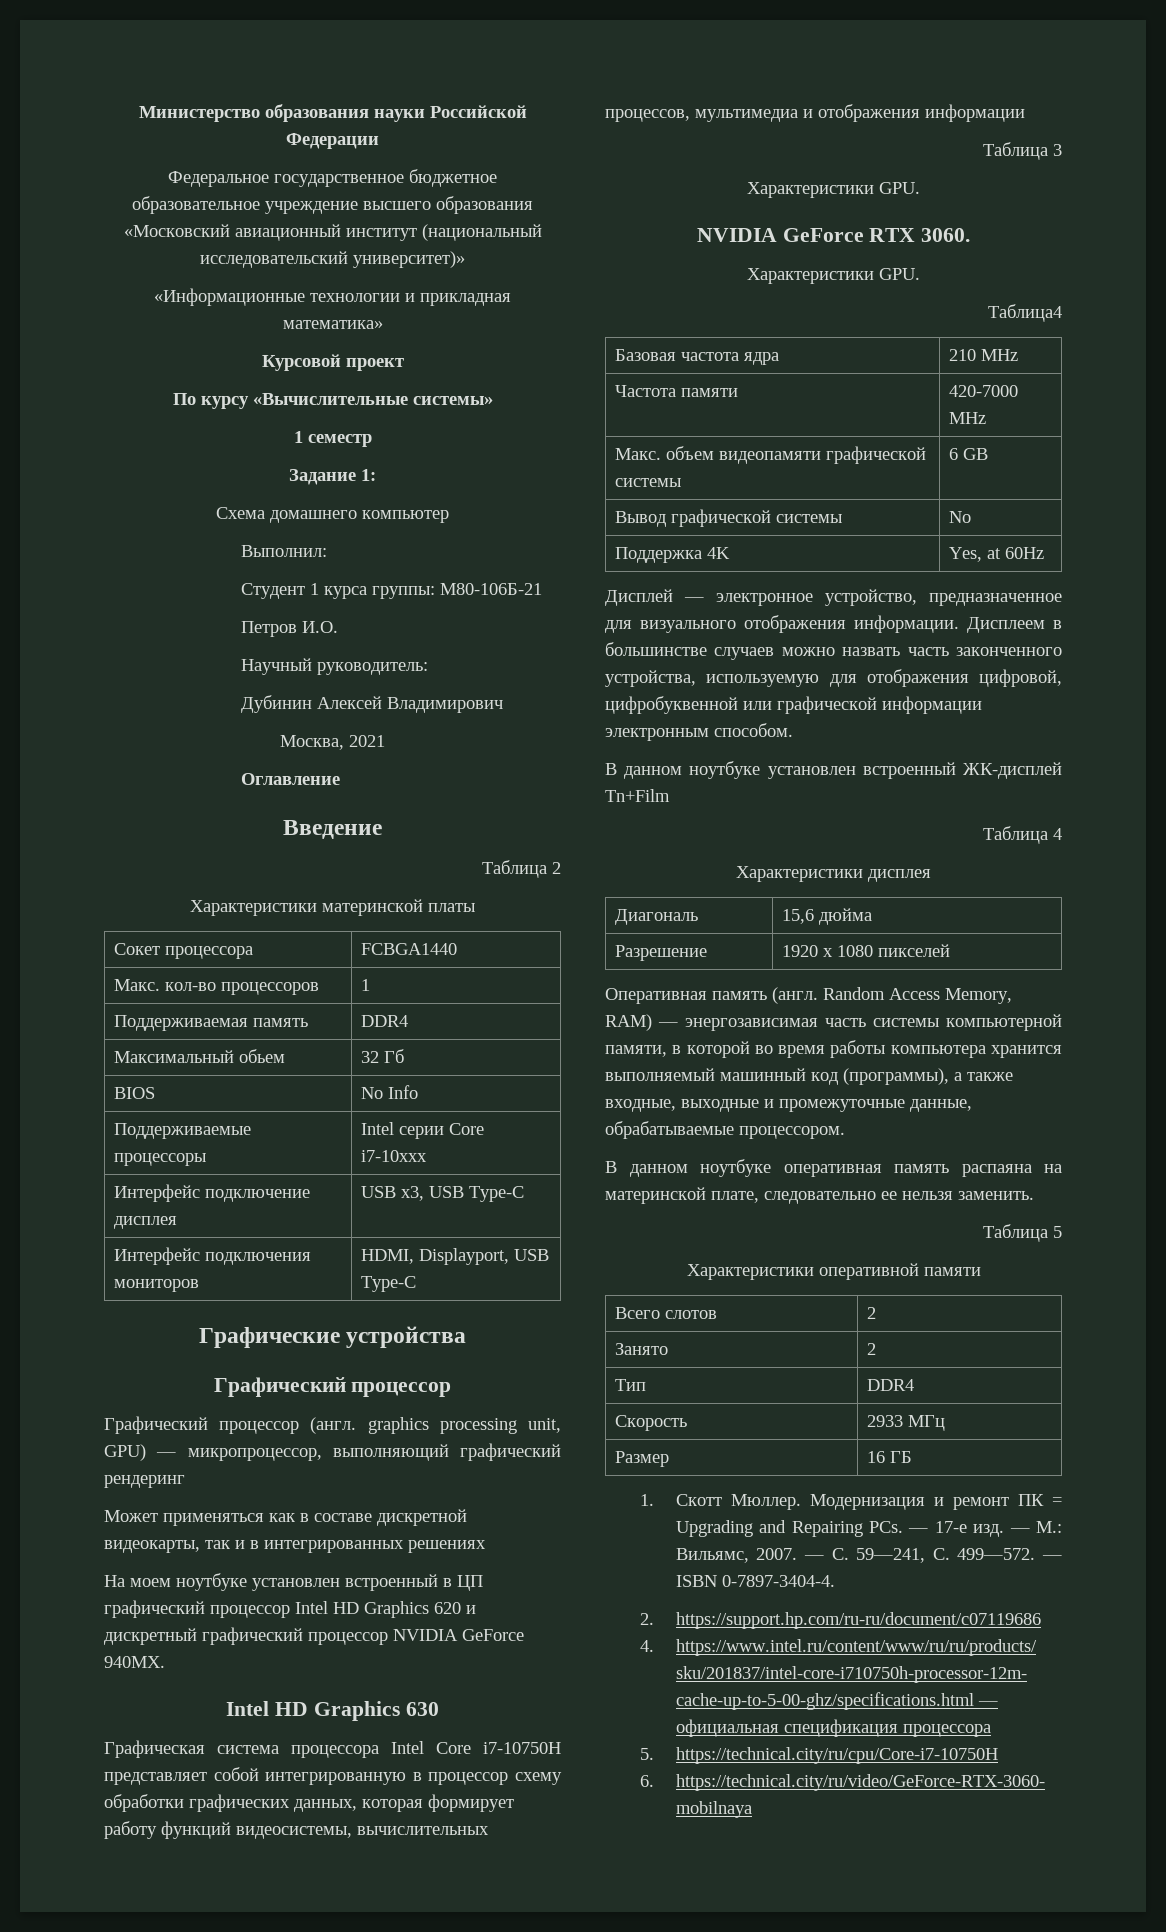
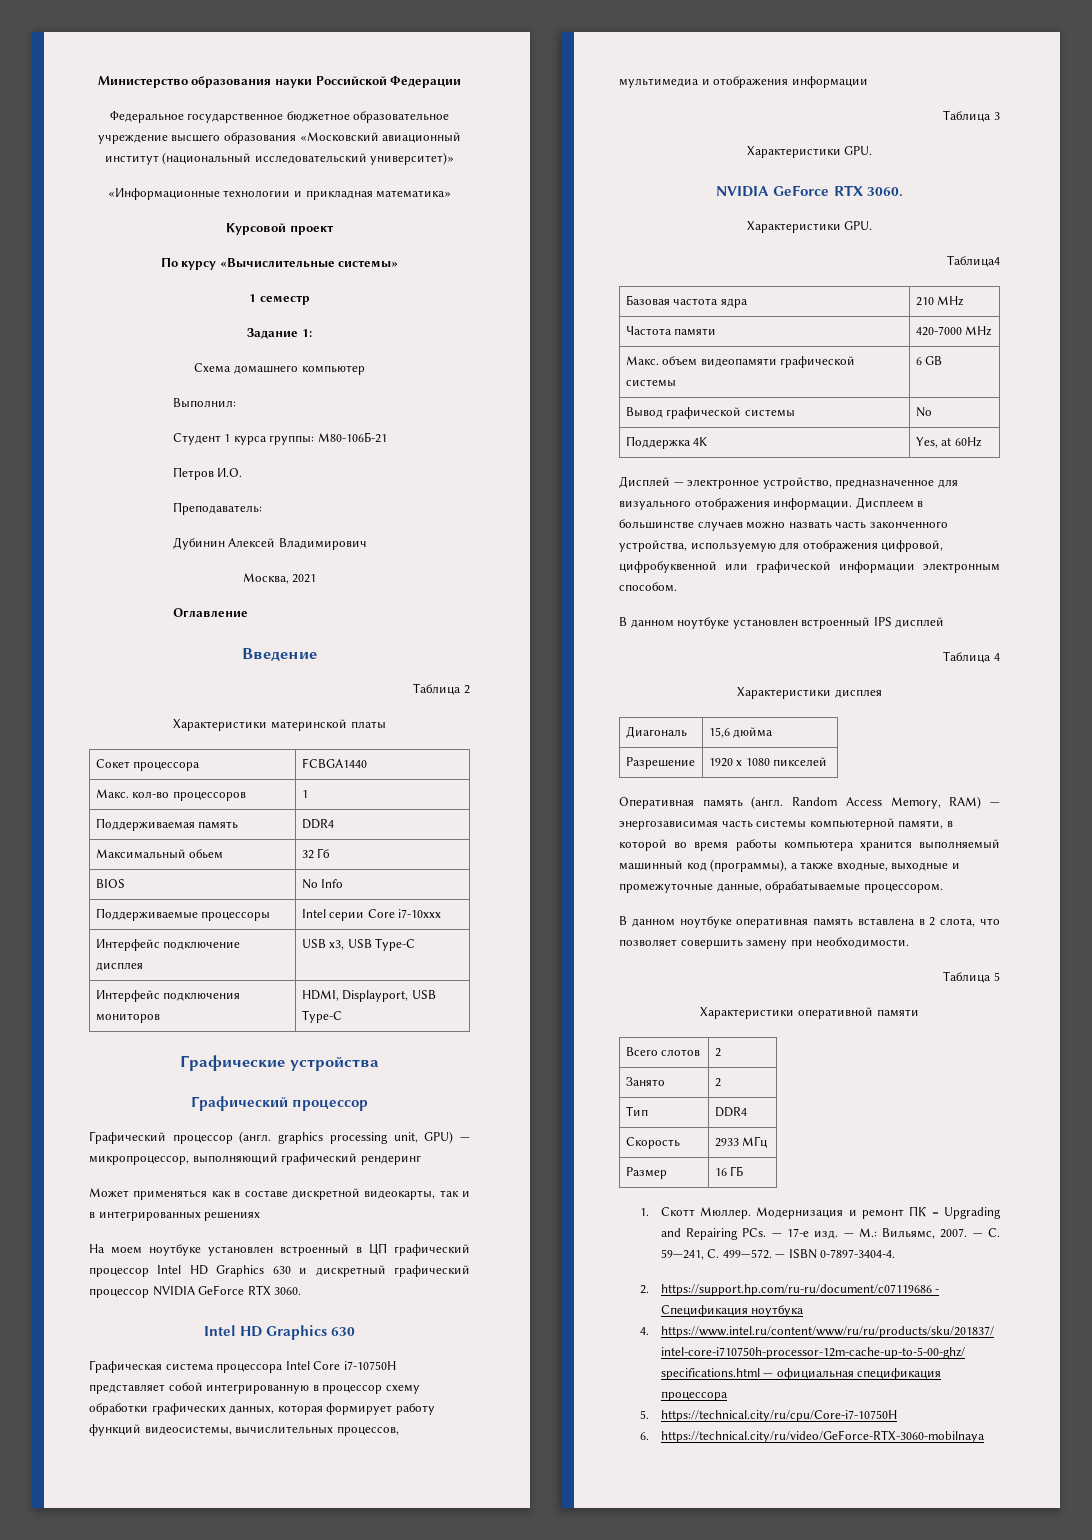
- Научный руководитель:
+ Преподаватель:
- На моем ноутбуке установлен встроенный в ЦП графический процессор Intel HD Graphics 620 и дискретный графический процессор NVIDIA GeForce 940MX.
+ На моем ноутбуке установлен встроенный в ЦП графический процессор Intel HD Graphics 630 и дискретный графический процессор NVIDIA GeForce RTX 3060.
- В данном ноутбуке установлен встроенный ЖК-дисплей Tn+Film
+ В данном ноутбуке установлен встроенный IPS дисплей
- В данном ноутбуке оперативная память распаяна на материнской плате, следовательно ее нельзя заменить.
+ В данном ноутбуке оперативная память вставлена в 2 слота, что позволяет совершить замену при необходимости.
- 2. https://support.hp.com/ru-ru/document/c07119686
+ 2. https://support.hp.com/ru-ru/document/c07119686 - Спецификация ноутбука

